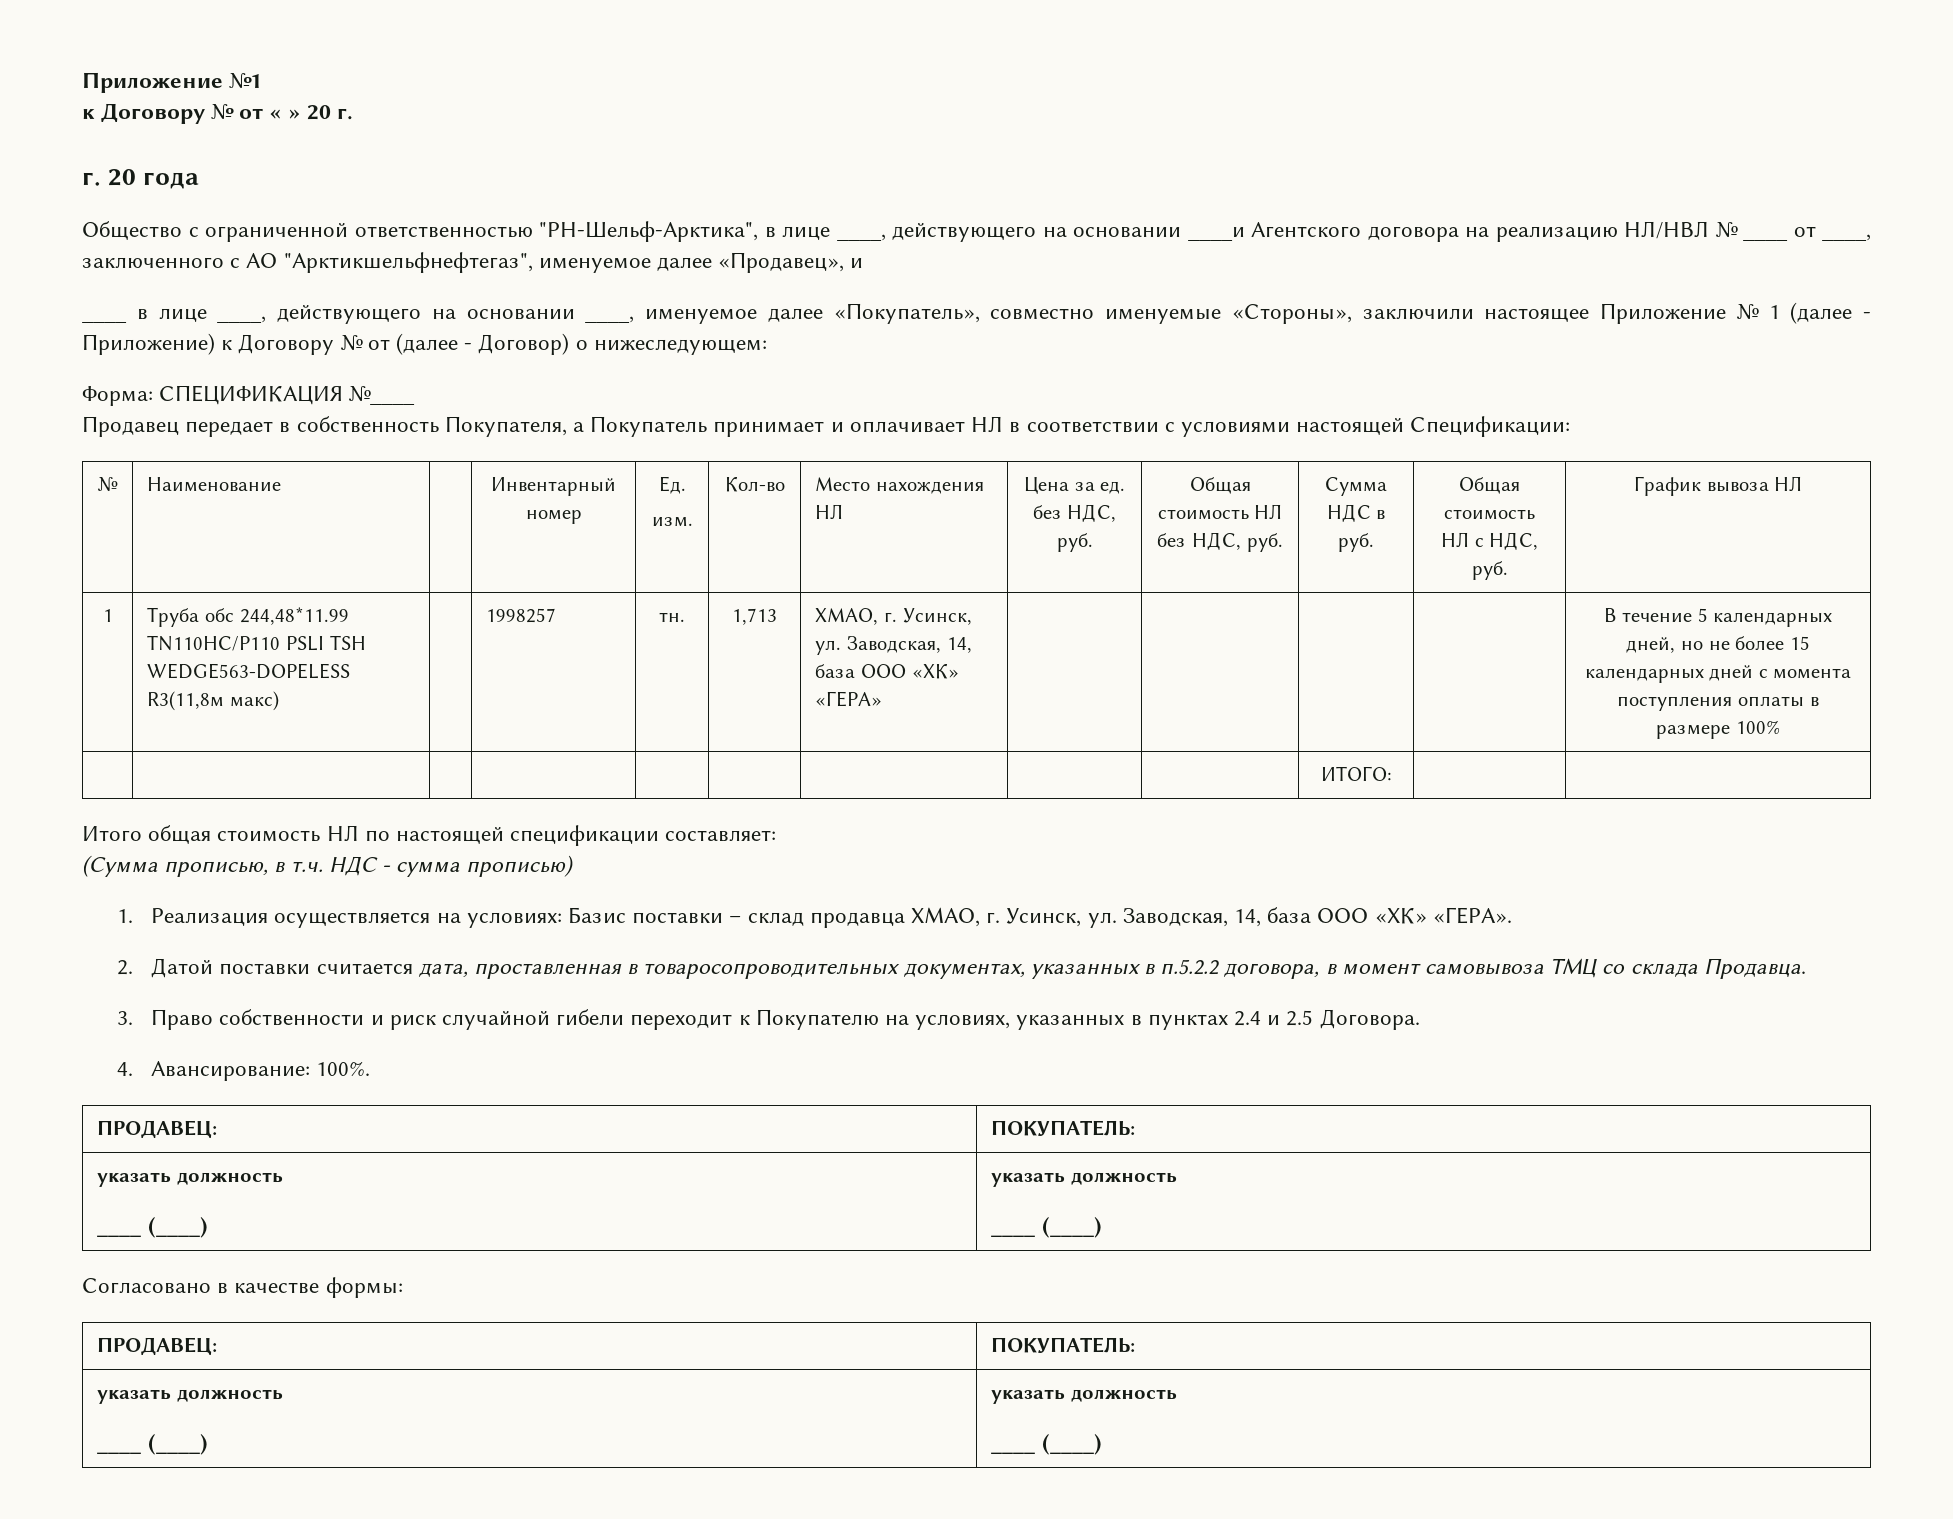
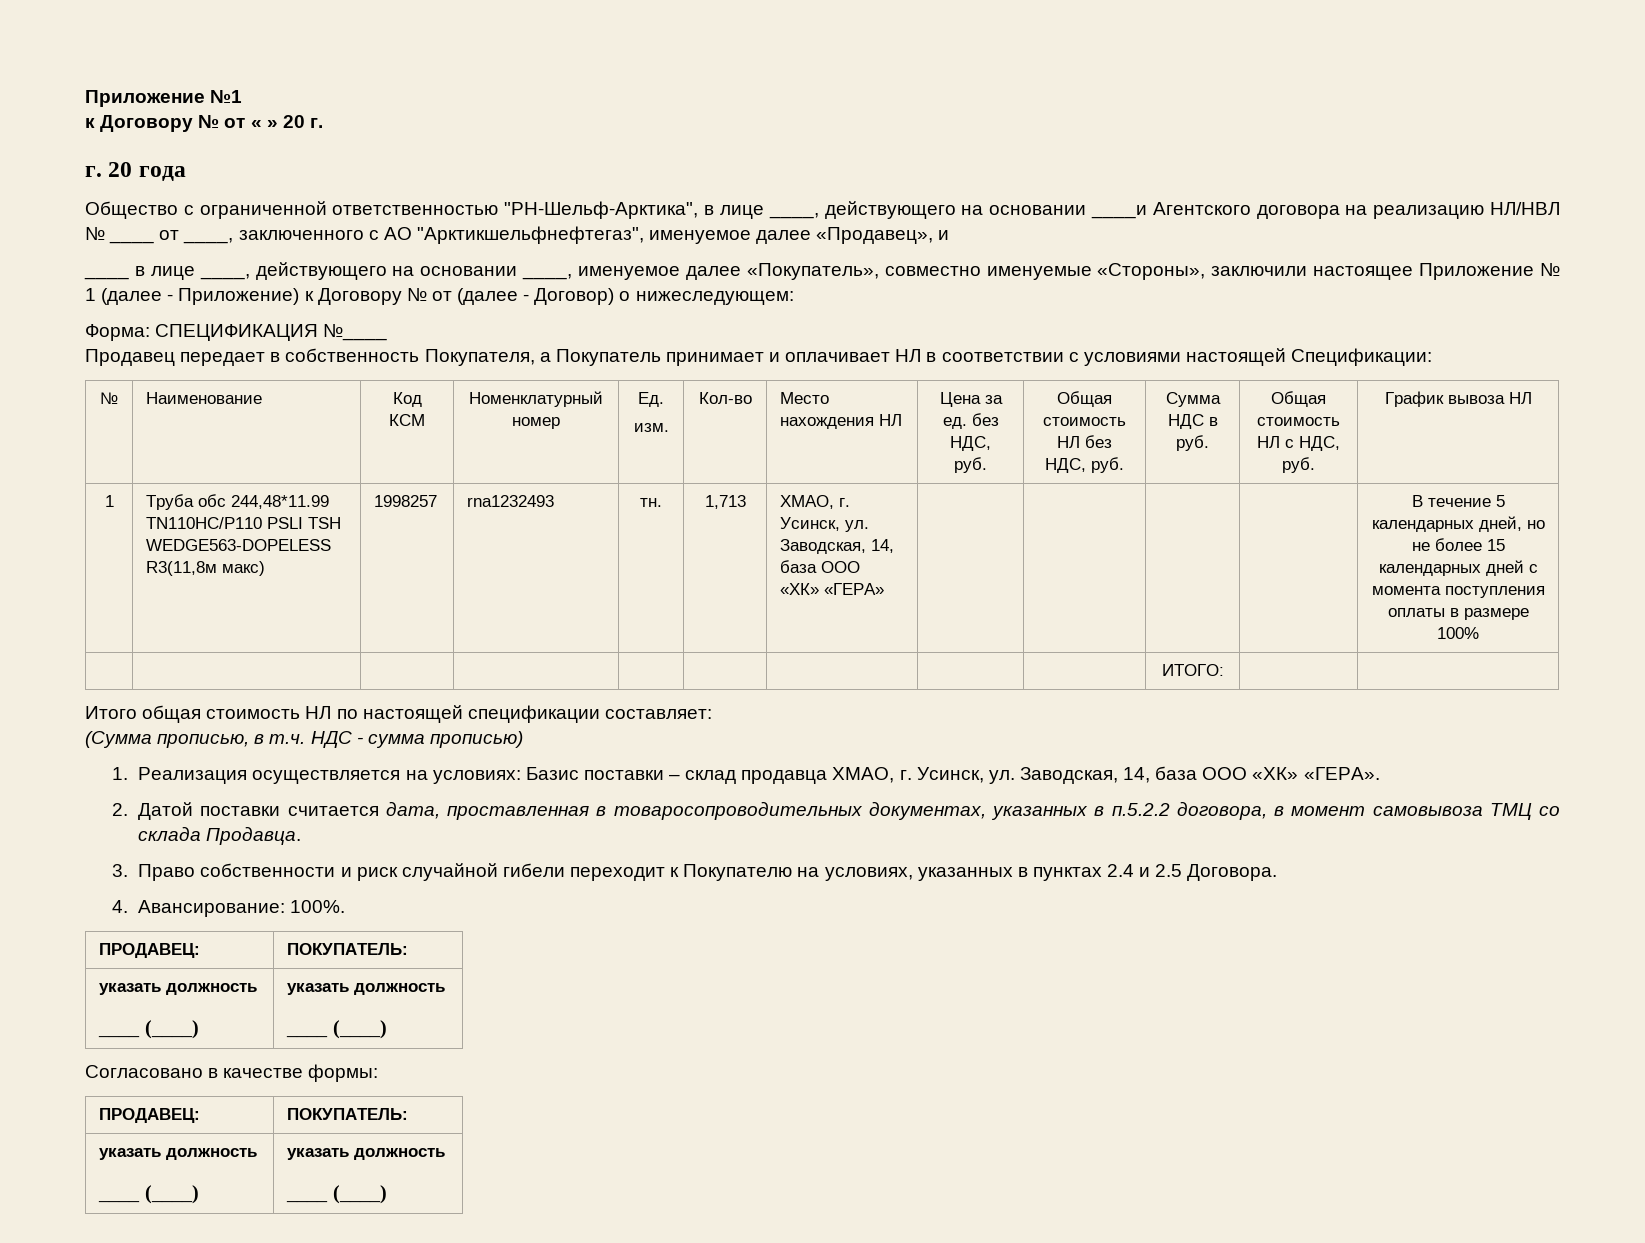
- № | Наименование | | Инвентарный номер | Ед.
+ № | Наименование | Код КСМ | Номенклатурный номер | Ед.
- 1998257
+ 1998257 | rna1232493

